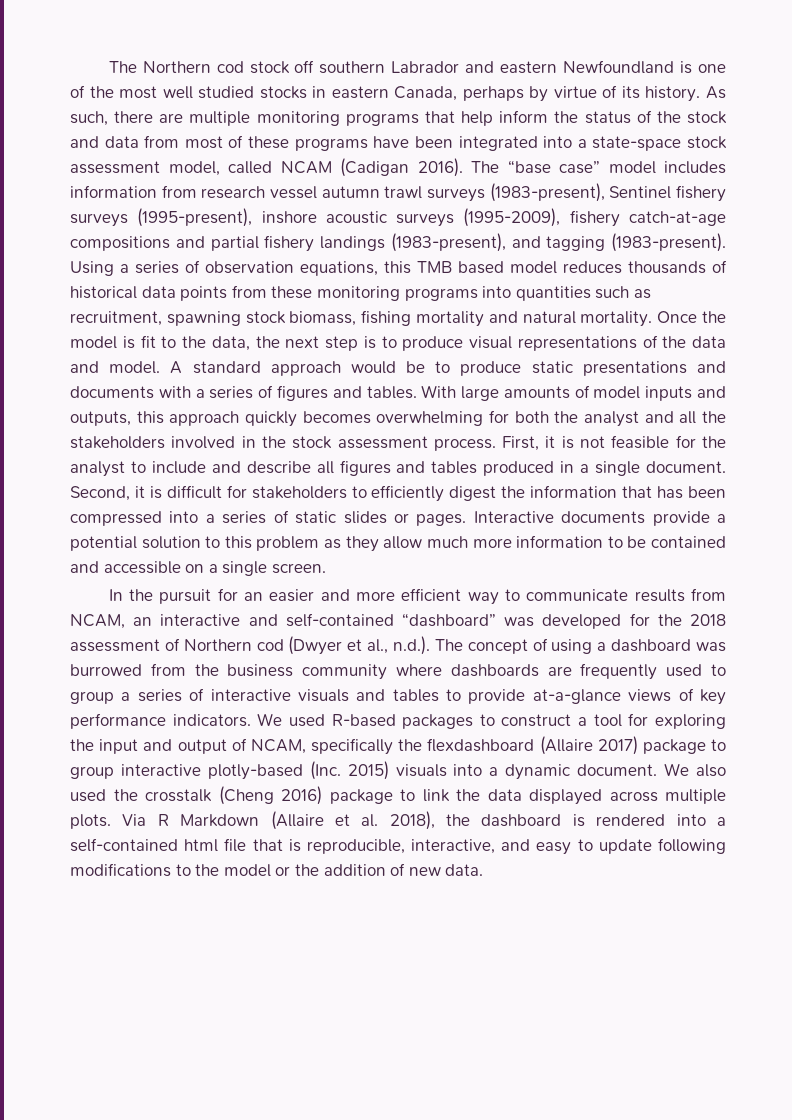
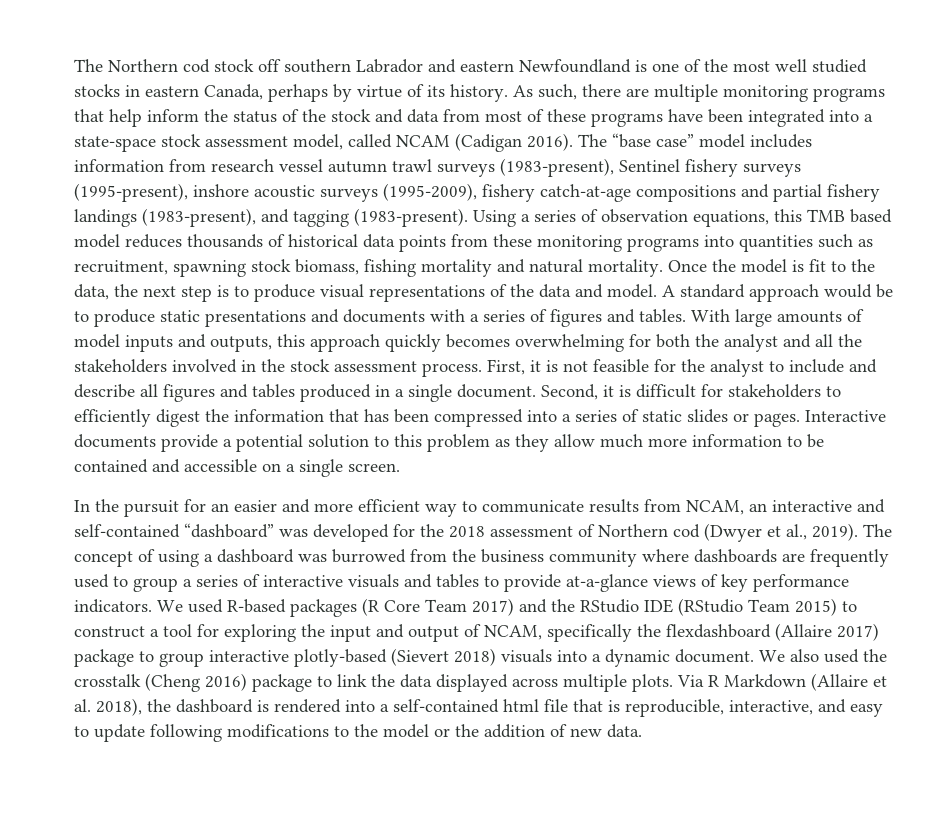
- In the pursuit for an easier and more efficient way to communicate results from NCAM, an interactive and self-contained “dashboard” was developed for the 2018 assessment of Northern cod (Dwyer et al., n.d.). The concept of using a dashboard was burrowed from the business community where dashboards are frequently used to group a series of interactive visuals and tables to provide at-a-glance views of key performance indicators.
+ In the pursuit for an easier and more efficient way to communicate results from NCAM, an interactive and self-contained “dashboard” was developed for the 2018 assessment of Northern cod (Dwyer et al., 2019). The concept of using a dashboard was burrowed from the business community where dashboards are frequently used to group a series of interactive visuals and tables to provide at-a-glance views of key performance indicators.
- We used R-based packages to construct a tool for exploring the input and output of NCAM, specifically the flexdashboard (Allaire 2017) package to group interactive plotly-based (Inc. 2015) visuals into a dynamic document.
+ We used R-based packages (R Core Team 2017) and the RStudio IDE (RStudio Team 2015) to construct a tool for exploring the input and output of NCAM, specifically the flexdashboard (Allaire 2017) package to group interactive plotly-based (Sievert 2018) visuals into a dynamic document.

